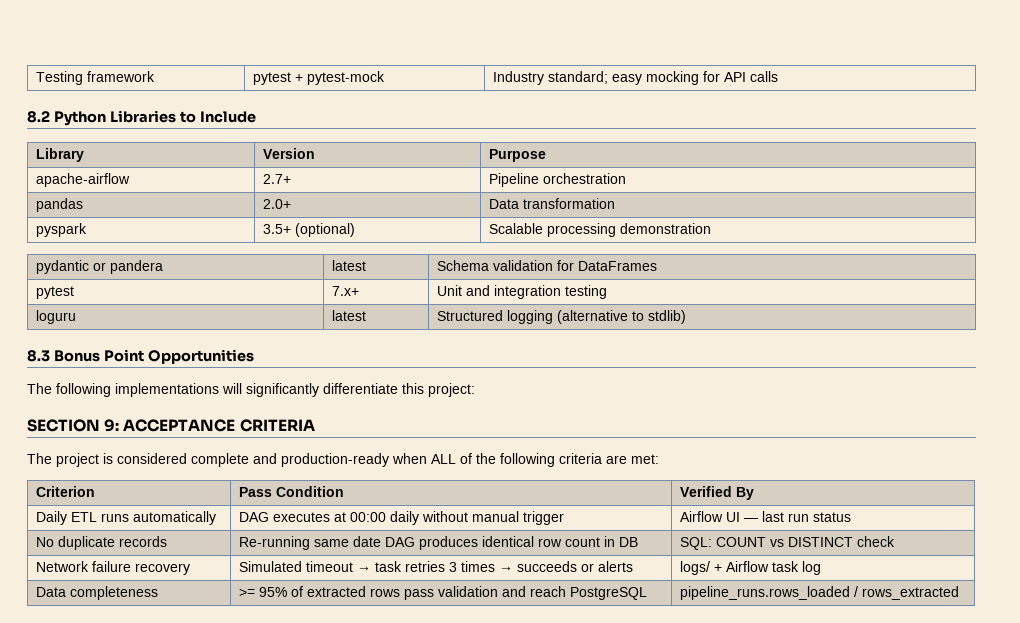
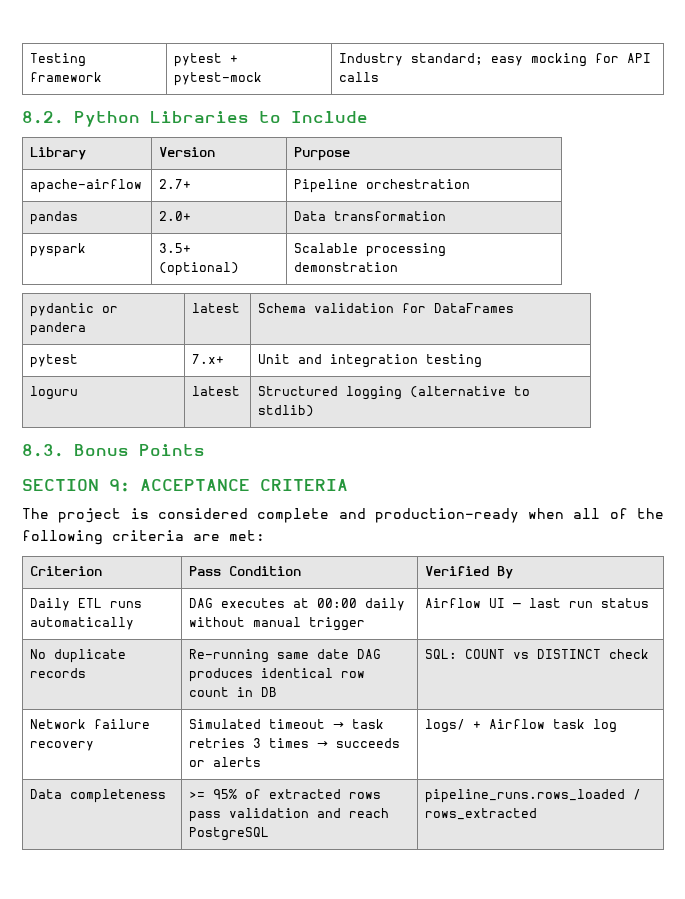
- 8.2 Python Libraries to Include
+ 8.2. Python Libraries to Include
- 8.3 Bonus Point Opportunities
- The following implementations will significantly differentiate this project:
+ 8.3. Bonus Points
- The project is considered complete and production-ready when ALL of the following criteria are met:
+ The project is considered complete and production-ready when all of the following criteria are met:

